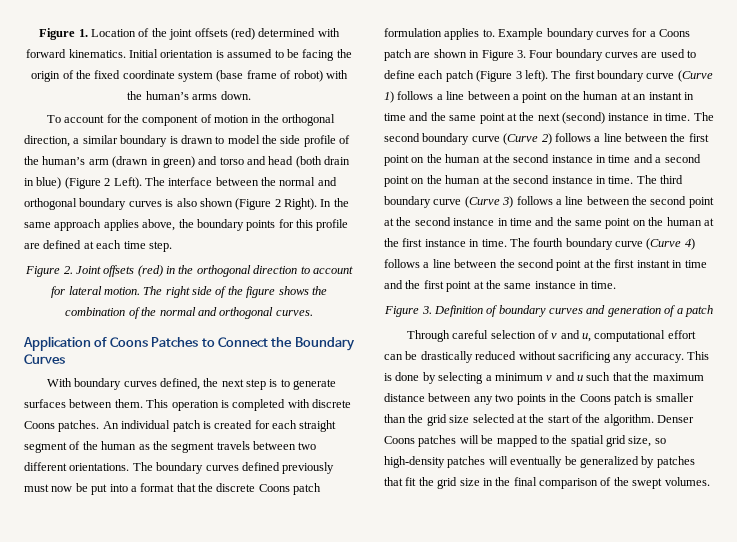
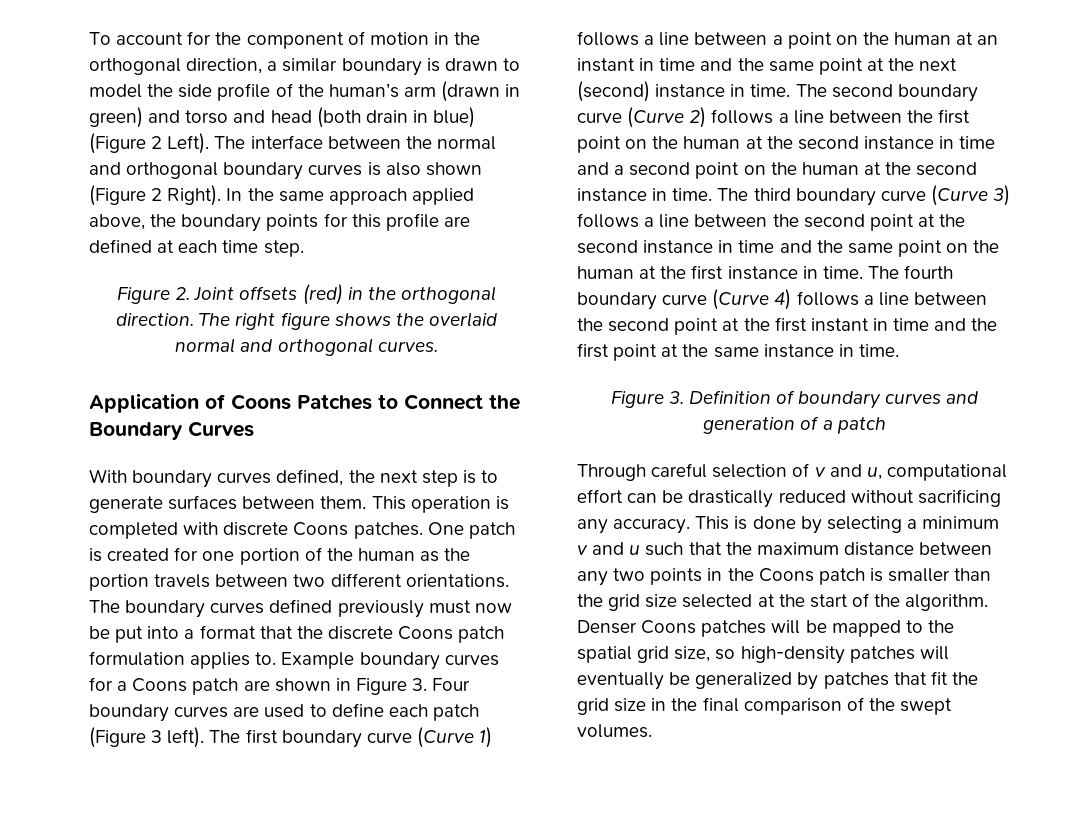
- Figure 1. Location of the joint offsets (red) determined with forward kinematics. Initial orientation is assumed to be facing the origin of the fixed coordinate system (base frame of robot) with the human’s arms down.
- In the same approach applies above, the boundary points for this profile are defined at each time step.
+ In the same approach applied above, the boundary points for this profile are defined at each time step.
- Figure 2. Joint offsets (red) in the orthogonal direction to account for lateral motion. The right side of the figure shows the combination of the normal and orthogonal curves.
+ Figure 2. Joint offsets (red) in the orthogonal direction. The right figure shows the overlaid normal and orthogonal curves.
- An individual patch is created for each straight segment of the human as the segment travels between two different orientations.
+ One patch is created for one portion of the human as the portion travels between two different orientations.

